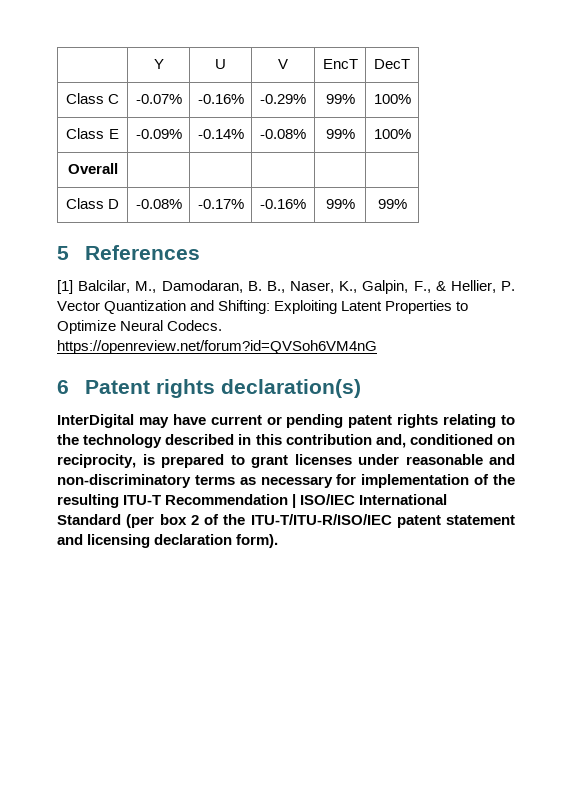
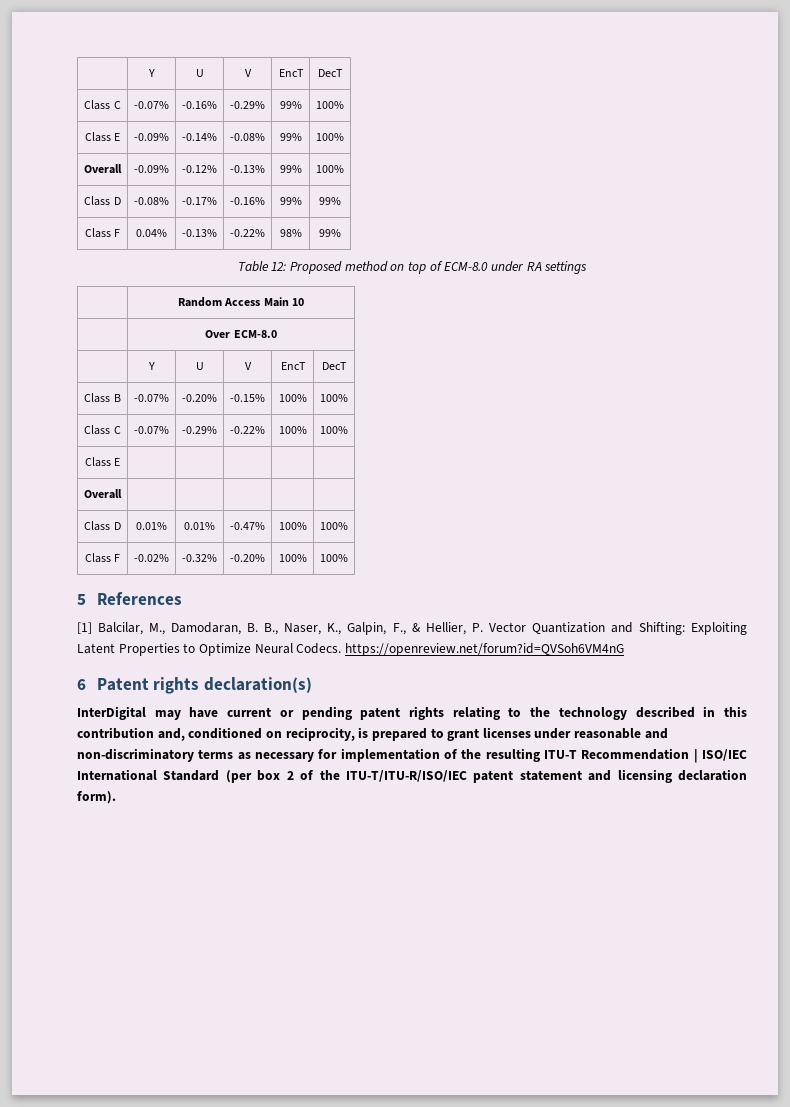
- Overall | | | | |
+ Overall | -0.09% | -0.12% | -0.13% | 99% | 100%
+ Class F | 0.04% | -0.13% | -0.22% | 98% | 99%
+ Table 12: Proposed method on top of ECM-8.0 under RA settings
+ | Random Access Main 10
+ | Over ECM-8.0
+ | Y | U | V | EncT | DecT
+ Class B | -0.07% | -0.20% | -0.15% | 100% | 100%
+ Class C | -0.07% | -0.29% | -0.22% | 100% | 100%
+ Class E | | | | |
+ Overall | | | | |
+ Class D | 0.01% | 0.01% | -0.47% | 100% | 100%
+ Class F | -0.02% | -0.32% | -0.20% | 100% | 100%

